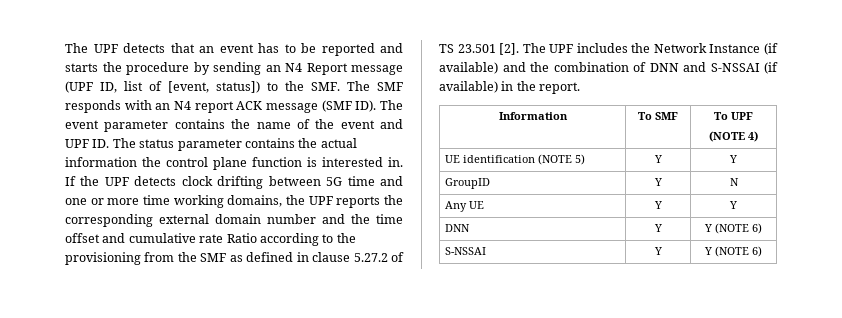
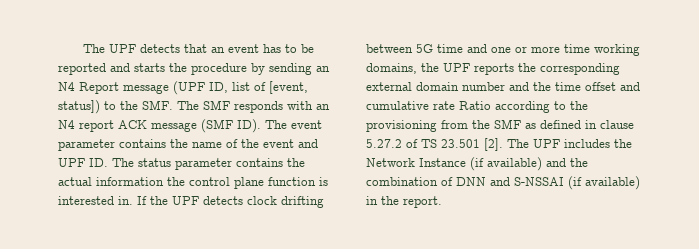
- Information | To SMF | To UPF
- (NOTE 4)
- UE identification (NOTE 5) | Y | Y
- GroupID | Y | N
- Any UE | Y | Y
- DNN | Y | Y (NOTE 6)
- S-NSSAI | Y | Y (NOTE 6)

